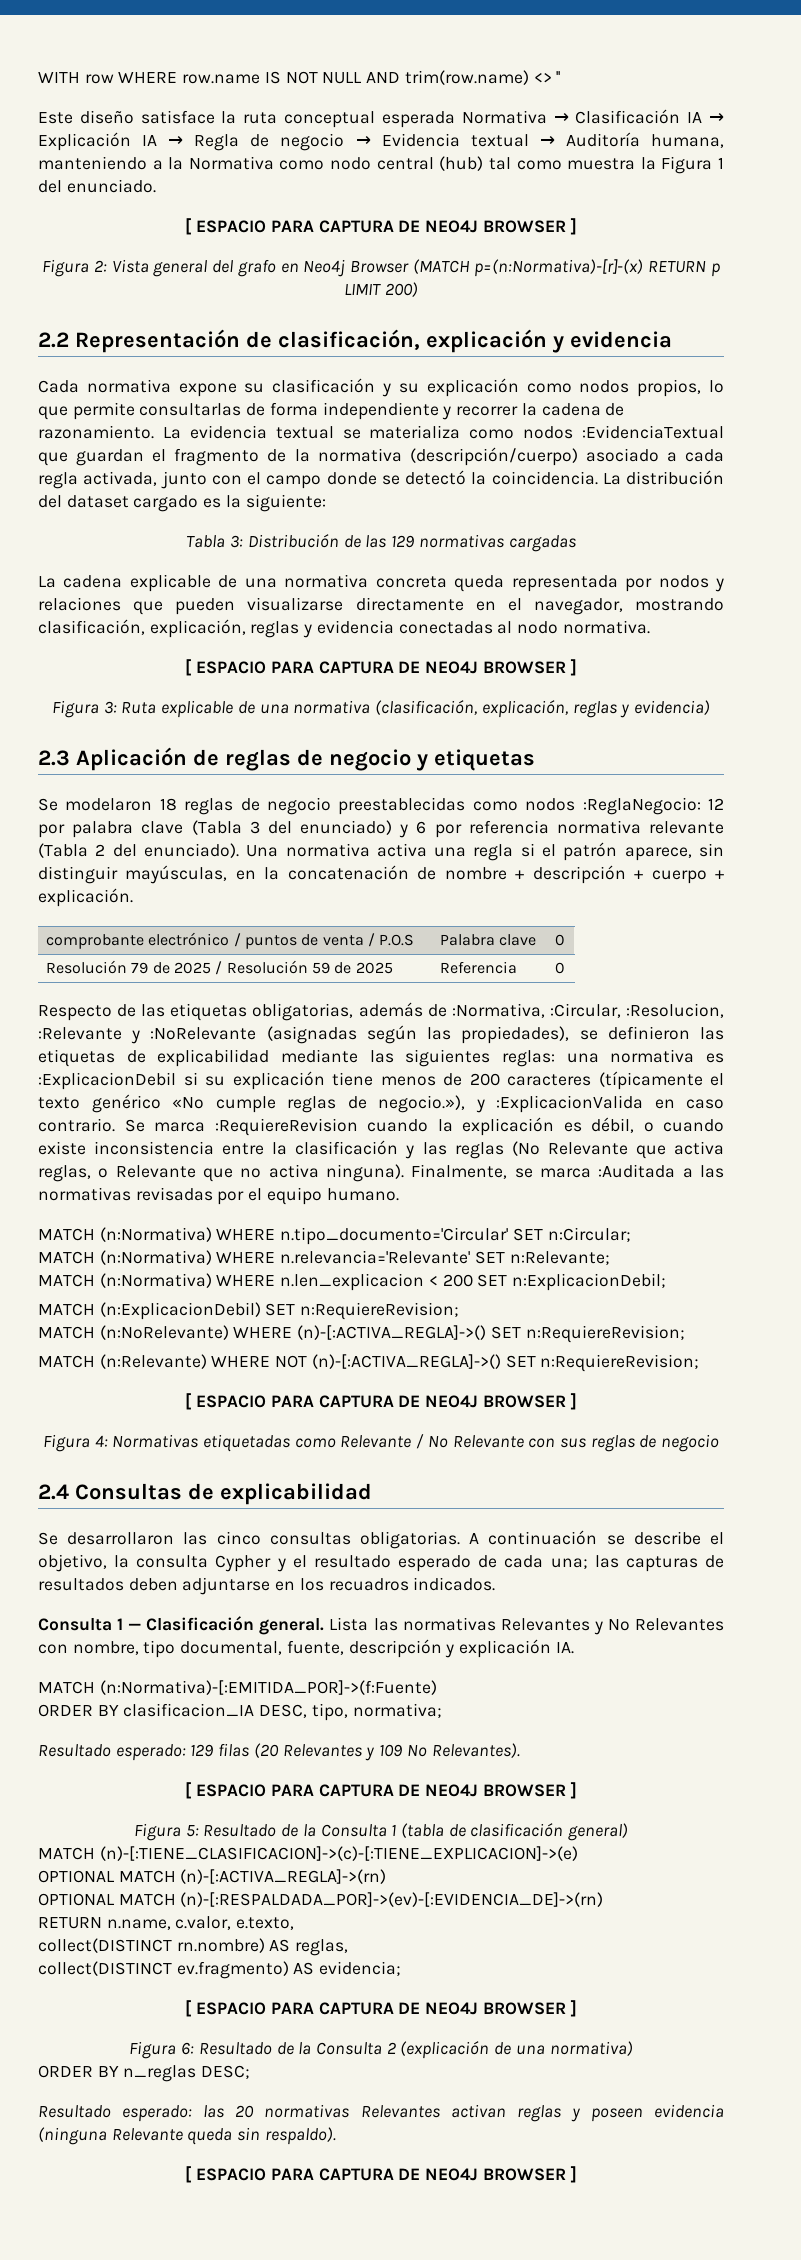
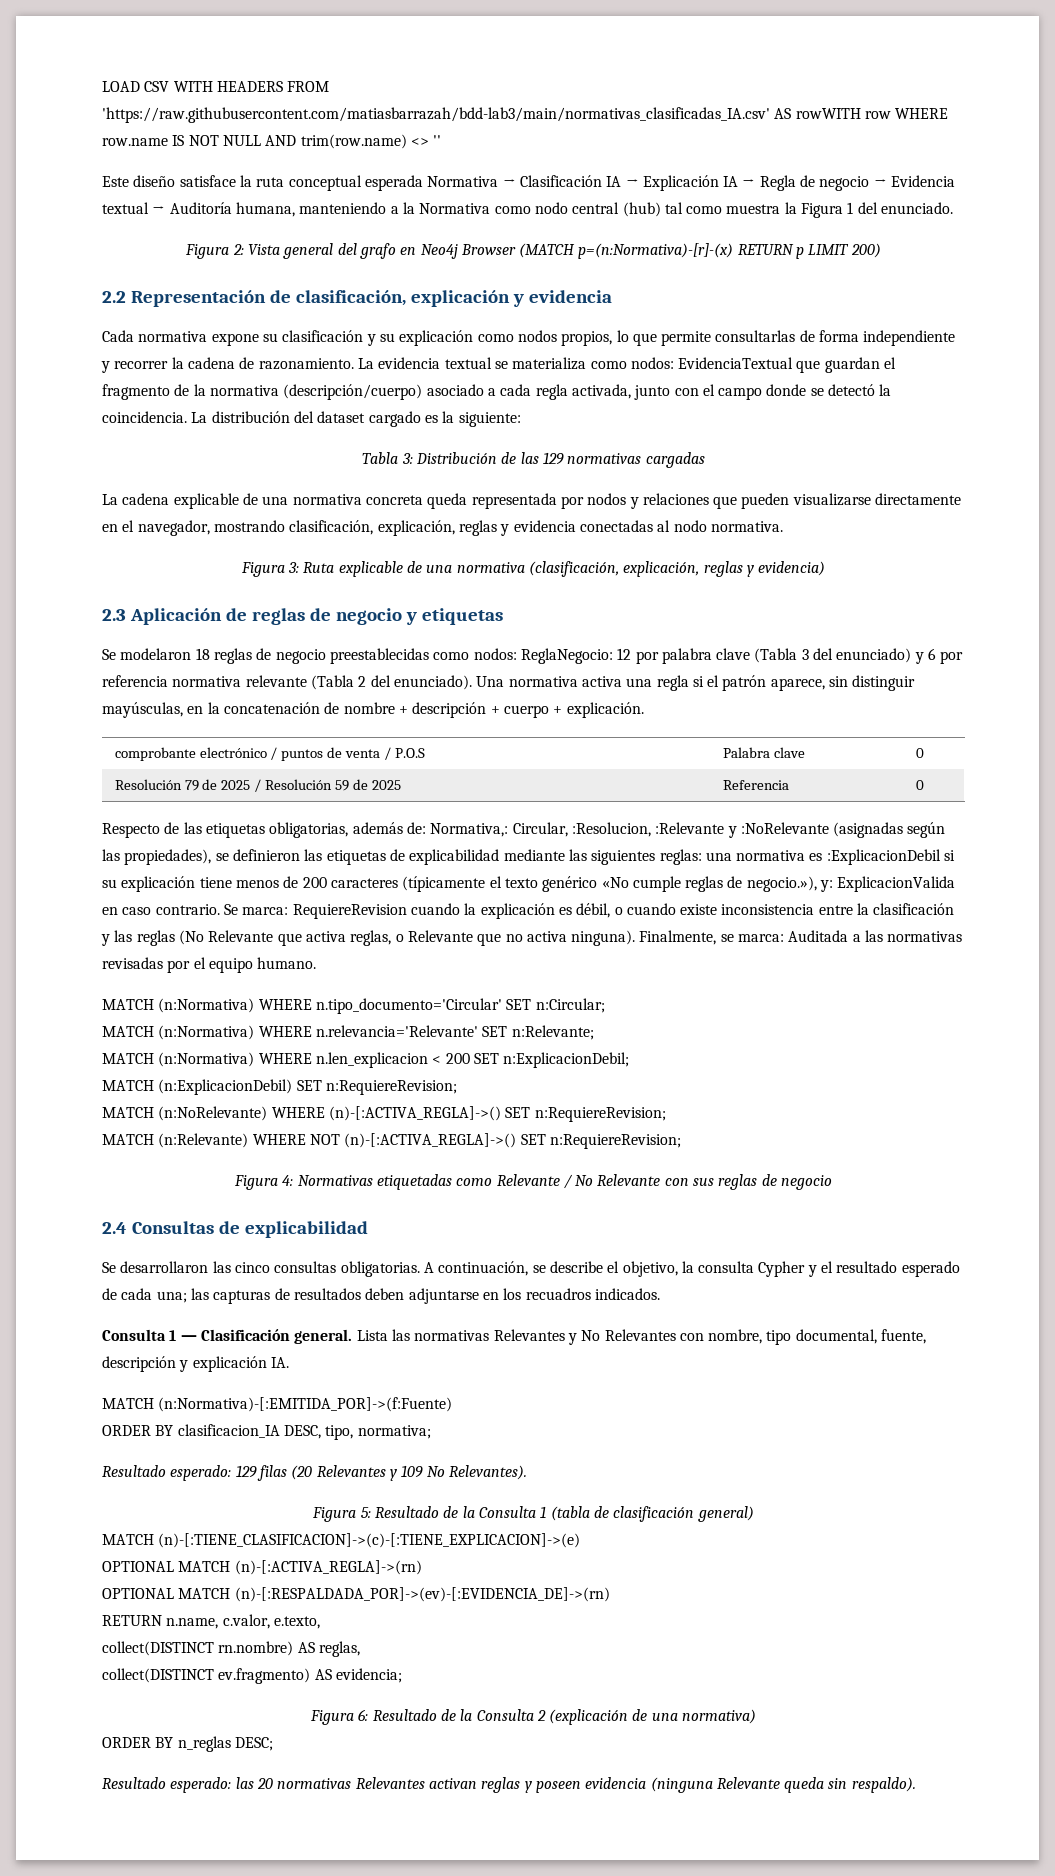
- WITH row WHERE row.name IS NOT NULL AND trim(row.name) <> ''
+ LOAD CSV WITH HEADERS FROM 'https://raw.githubusercontent.com/matiasbarrazah/bdd-lab3/main/normativas_clasificadas_IA.csv' AS rowWITH row WHERE row.name IS NOT NULL AND trim(row.name) <> ''
  Este diseño satisface la ruta conceptual esperada Normativa → Clasificación IA → Explicación IA → Regla de negocio → Evidencia textual → Auditoría humana, manteniendo a la Normativa como nodo central (hub) tal como muestra la Figura 1 del enunciado.
- [ ESPACIO PARA CAPTURA DE NEO4J BROWSER ]
- La evidencia textual se materializa como nodos :EvidenciaTextual que guardan el fragmento de la normativa (descripción/cuerpo) asociado a cada regla activada, junto con el campo donde se detectó la coincidencia.
+ La evidencia textual se materializa como nodos: EvidenciaTextual que guardan el fragmento de la normativa (descripción/cuerpo) asociado a cada regla activada, junto con el campo donde se detectó la coincidencia.
  La cadena explicable de una normativa concreta queda representada por nodos y relaciones que pueden visualizarse directamente en el navegador, mostrando clasificación, explicación, reglas y evidencia conectadas al nodo normativa.
- [ ESPACIO PARA CAPTURA DE NEO4J BROWSER ]
- Se modelaron 18 reglas de negocio preestablecidas como nodos :ReglaNegocio: 12 por palabra clave (Tabla 3 del enunciado) y 6 por referencia normativa relevante (Tabla 2 del enunciado).
+ Se modelaron 18 reglas de negocio preestablecidas como nodos: ReglaNegocio: 12 por palabra clave (Tabla 3 del enunciado) y 6 por referencia normativa relevante (Tabla 2 del enunciado).
- Respecto de las etiquetas obligatorias, además de :Normativa, :Circular, :Resolucion, :Relevante y :NoRelevante (asignadas según las propiedades), se definieron las etiquetas de explicabilidad mediante las siguientes reglas: una normativa es :ExplicacionDebil si su explicación tiene menos de 200 caracteres (típicamente el texto genérico «No cumple reglas de negocio.»), y :ExplicacionValida en caso contrario.
+ Respecto de las etiquetas obligatorias, además de: Normativa,: Circular, :Resolucion, :Relevante y :NoRelevante (asignadas según las propiedades), se definieron las etiquetas de explicabilidad mediante las siguientes reglas: una normativa es :ExplicacionDebil si su explicación tiene menos de 200 caracteres (típicamente el texto genérico «No cumple reglas de negocio.»), y: ExplicacionValida en caso contrario.
- Se marca :RequiereRevision cuando la explicación es débil, o cuando existe inconsistencia entre la clasificación y las reglas (No Relevante que activa reglas, o Relevante que no activa ninguna).
+ Se marca: RequiereRevision cuando la explicación es débil, o cuando existe inconsistencia entre la clasificación y las reglas (No Relevante que activa reglas, o Relevante que no activa ninguna).
- Finalmente, se marca :Auditada a las normativas revisadas por el equipo humano.
+ Finalmente, se marca: Auditada a las normativas revisadas por el equipo humano.
  MATCH (n:Relevante) WHERE NOT (n)-[:ACTIVA_REGLA]->() SET n:RequiereRevision;
- [ ESPACIO PARA CAPTURA DE NEO4J BROWSER ]
- A continuación se describe el objetivo, la consulta Cypher y el resultado esperado de cada una; las capturas de resultados deben adjuntarse en los recuadros indicados.
+ A continuación, se describe el objetivo, la consulta Cypher y el resultado esperado de cada una; las capturas de resultados deben adjuntarse en los recuadros indicados.
  Resultado esperado: 129 filas (20 Relevantes y 109 No Relevantes).
- [ ESPACIO PARA CAPTURA DE NEO4J BROWSER ]
  collect(DISTINCT ev.fragmento) AS evidencia;
- [ ESPACIO PARA CAPTURA DE NEO4J BROWSER ]
  Resultado esperado: las 20 normativas Relevantes activan reglas y poseen evidencia (ninguna Relevante queda sin respaldo).
- [ ESPACIO PARA CAPTURA DE NEO4J BROWSER ]

